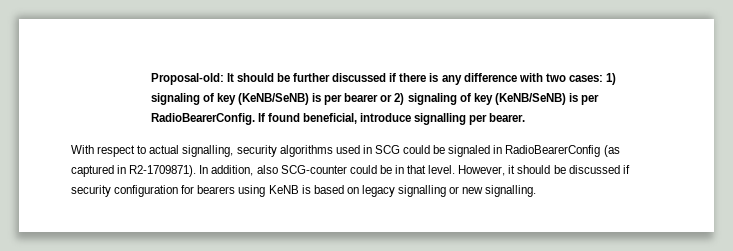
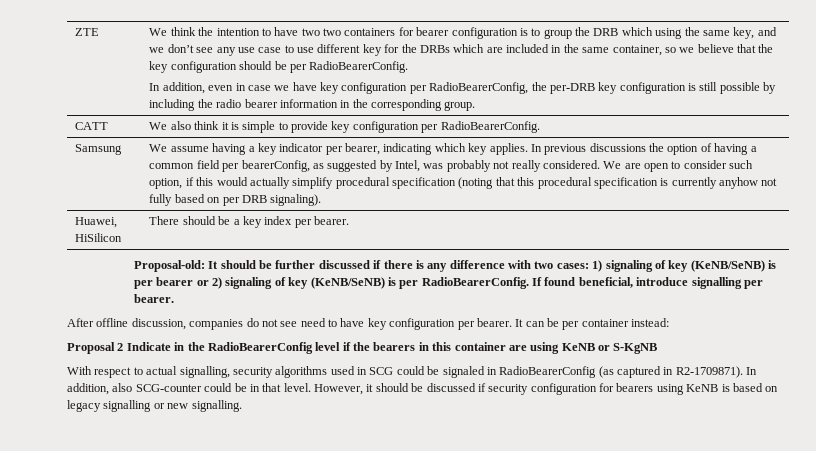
+ ZTE | We think the intention to have two two containers for bearer configuration is to group the DRB which using the same key, and we don’t see any use case to use different key for the DRBs which are included in the same container, so we believe that the key configuration should be per RadioBearerConfig.
+ In addition, even in case we have key configuration per RadioBearerConfig, the per-DRB key configuration is still possible by including the radio bearer information in the corresponding group.
+ CATT | We also think it is simple to provide key configuration per RadioBearerConfig.
+ Samsung | We assume having a key indicator per bearer, indicating which key applies. In previous discussions the option of having a common field per bearerConfig, as suggested by Intel, was probably not really considered. We are open to consider such option, if this would actually simplify procedural specification (noting that this procedural specification is currently anyhow not fully based on per DRB signaling).
+ Huawei, HiSilicon | There should be a key index per bearer.
+ After offline discussion, companies do not see need to have key configuration per bearer. It can be per container instead:
+ Proposal 2 Indicate in the RadioBearerConfig level if the bearers in this container are using KeNB or S-KgNB

